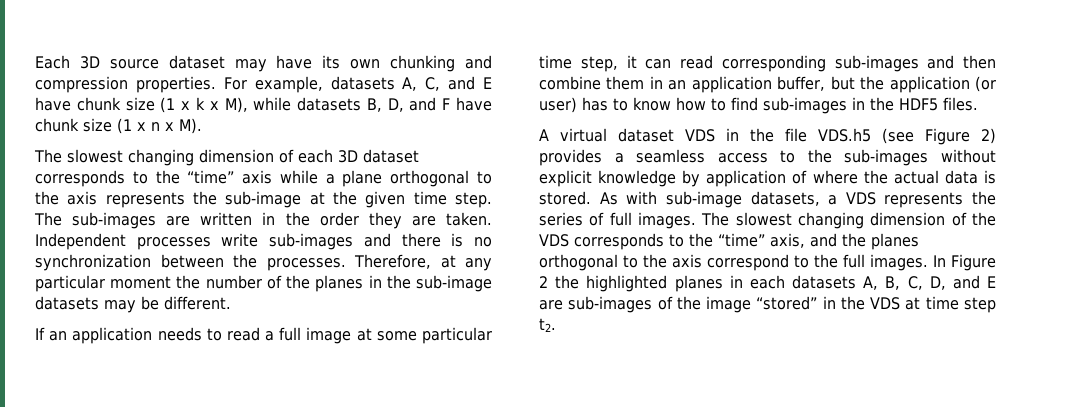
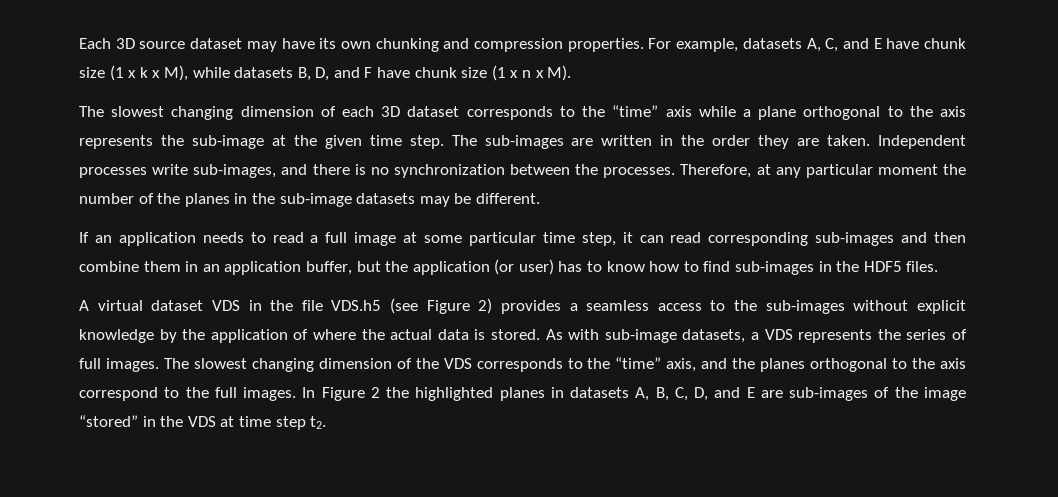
- Independent processes write sub-images and there is no synchronization between the processes.
+ Independent processes write sub-images, and there is no synchronization between the processes.
- A virtual dataset VDS in the file VDS.h5 (see Figure 2) provides a seamless access to the sub-images without explicit knowledge by application of where the actual data is stored.
+ A virtual dataset VDS in the file VDS.h5 (see Figure 2) provides a seamless access to the sub-images without explicit knowledge by the application of where the actual data is stored.
- In Figure 2 the highlighted planes in each datasets A, B, C, D, and E are sub-images of the image “stored” in the VDS at time step t2.
+ In Figure 2 the highlighted planes in datasets A, B, C, D, and E are sub-images of the image “stored” in the VDS at time step t2.

